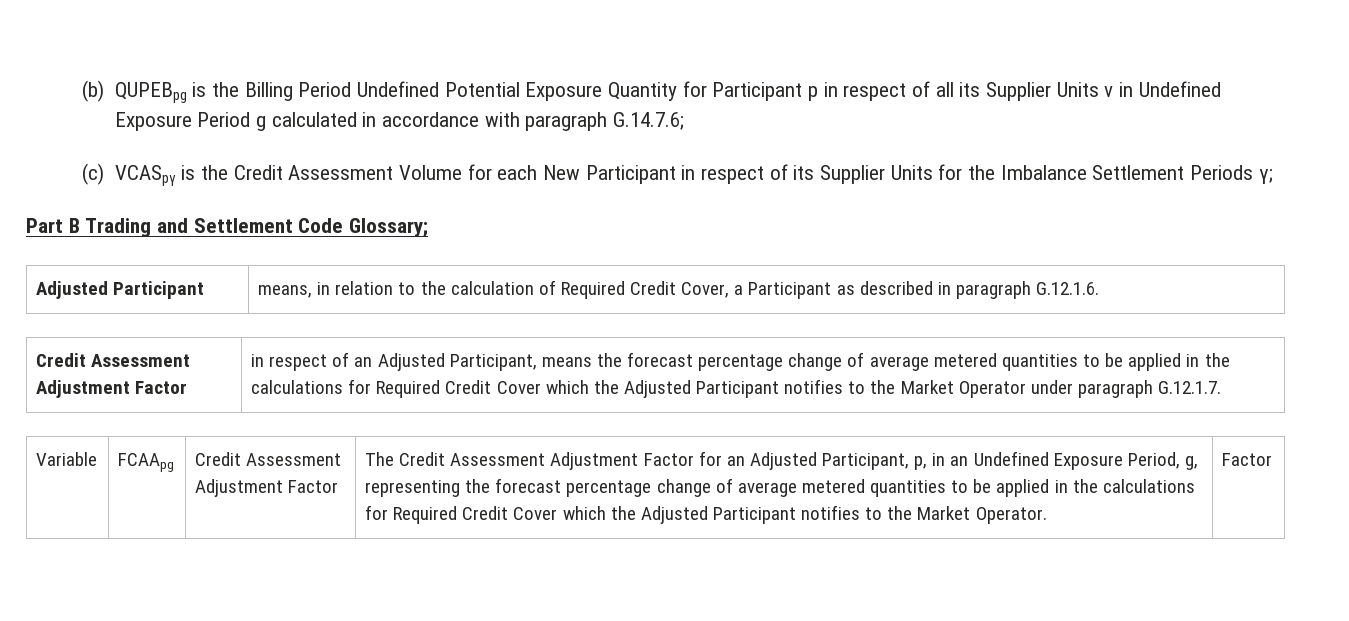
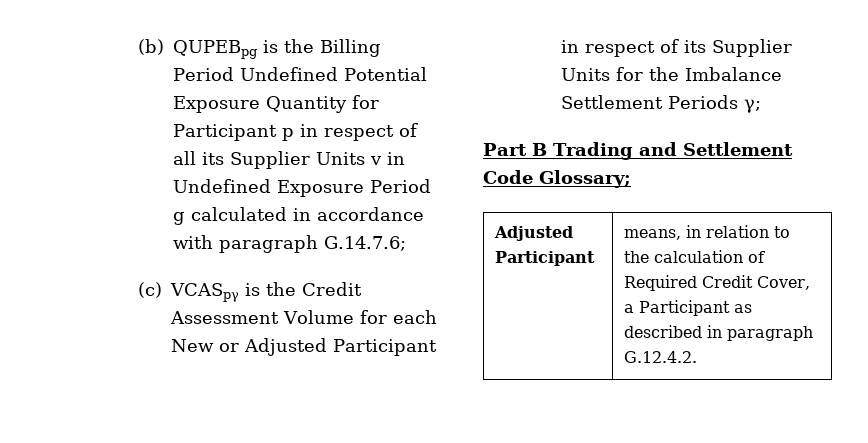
- (c) VCASpγ is the Credit Assessment Volume for each New Participant in respect of its Supplier Units for the Imbalance Settlement Periods γ;
+ (c) VCASpγ is the Credit Assessment Volume for each New or Adjusted Participant in respect of its Supplier Units for the Imbalance Settlement Periods γ;
- Adjusted Participant | means, in relation to the calculation of Required Credit Cover, a Participant as described in paragraph G.12.1.6.
- Credit Assessment Adjustment Factor | in respect of an Adjusted Participant, means the forecast percentage change of average metered quantities to be applied in the calculations for Required Credit Cover which the Adjusted Participant notifies to the Market Operator under paragraph G.12.1.7.
- Variable | FCAApg | Credit Assessment Adjustment Factor | The Credit Assessment Adjustment Factor for an Adjusted Participant, p, in an Undefined Exposure Period, g, representing the forecast percentage change of average metered quantities to be applied in the calculations for Required Credit Cover which the Adjusted Participant notifies to the Market Operator. | Factor
+ Adjusted Participant | means, in relation to the calculation of Required Credit Cover, a Participant as described in paragraph G.12.4.2.

